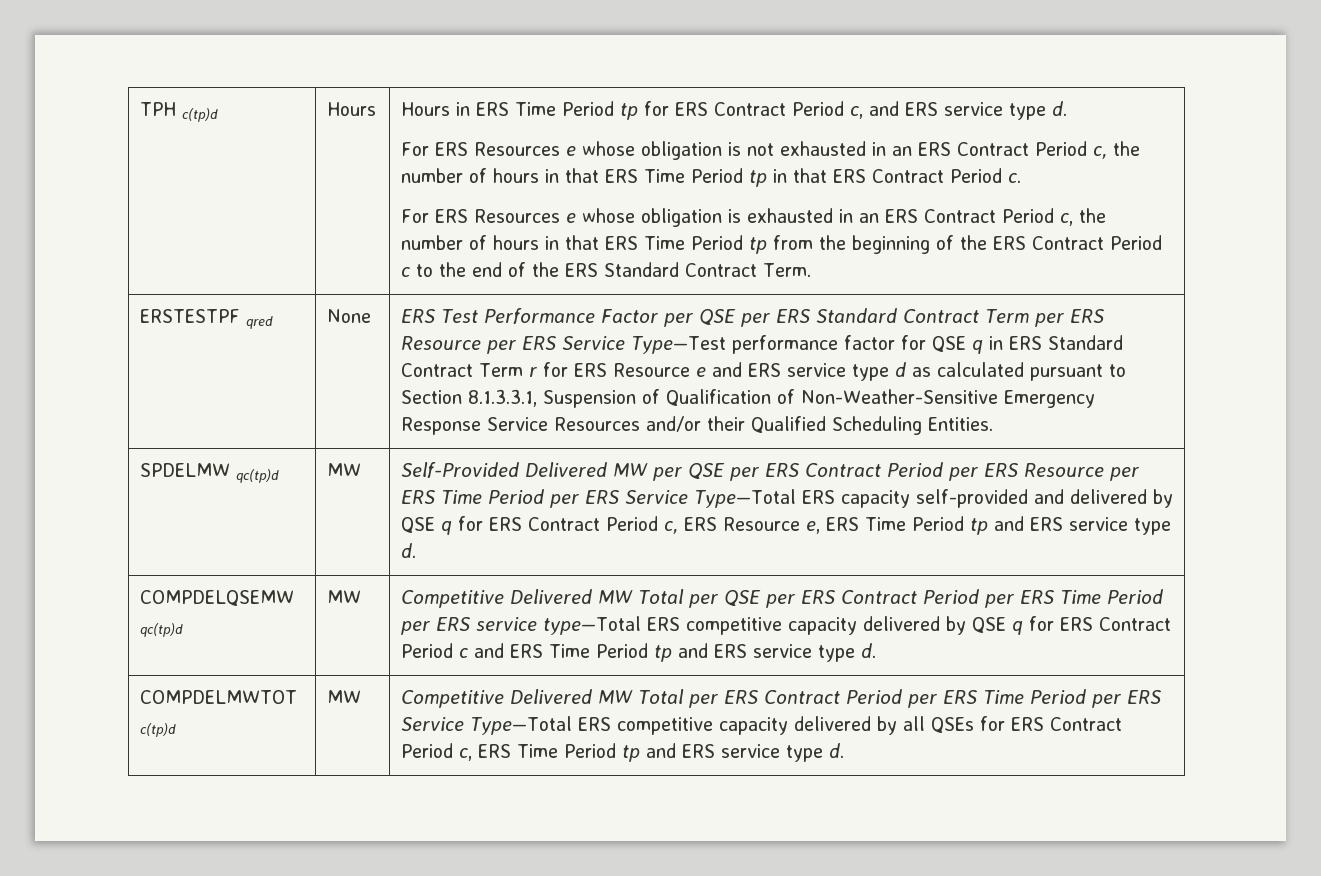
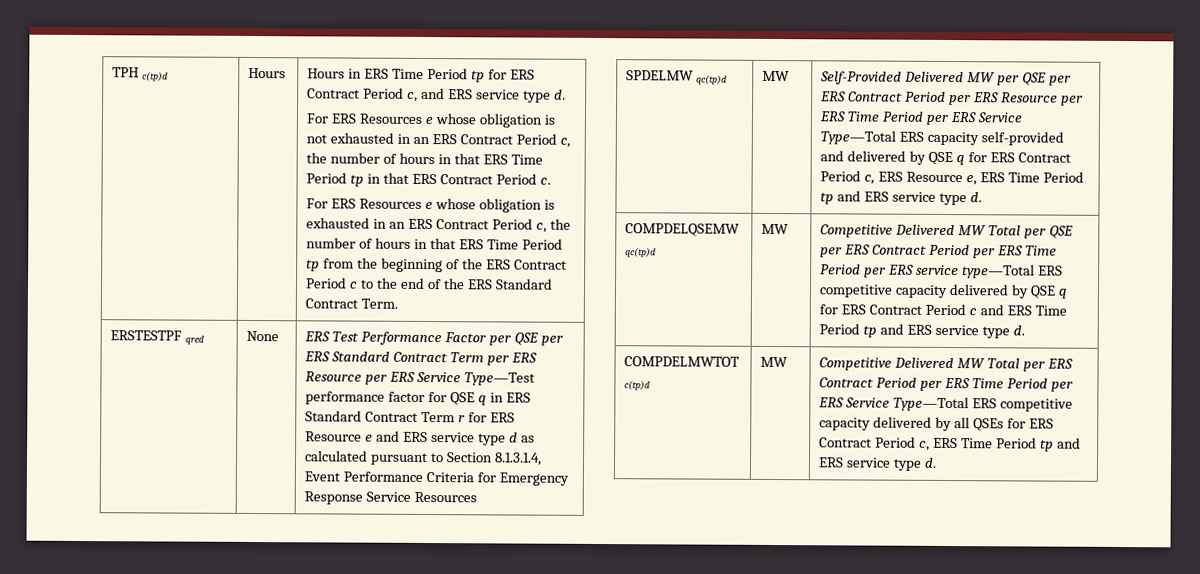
- ERS Test Performance Factor per QSE per ERS Standard Contract Term per ERS Resource per ERS Service Type—Test performance factor for QSE q in ERS Standard Contract Term r for ERS Resource e and ERS service type d as calculated pursuant to Section 8.1.3.3.1, Suspension of Qualification of Non-Weather-Sensitive Emergency Response Service Resources and/or their Qualified Scheduling Entities.
+ ERS Test Performance Factor per QSE per ERS Standard Contract Term per ERS Resource per ERS Service Type—Test performance factor for QSE q in ERS Standard Contract Term r for ERS Resource e and ERS service type d as calculated pursuant to Section 8.1.3.1.4, Event Performance Criteria for Emergency Response Service Resources

